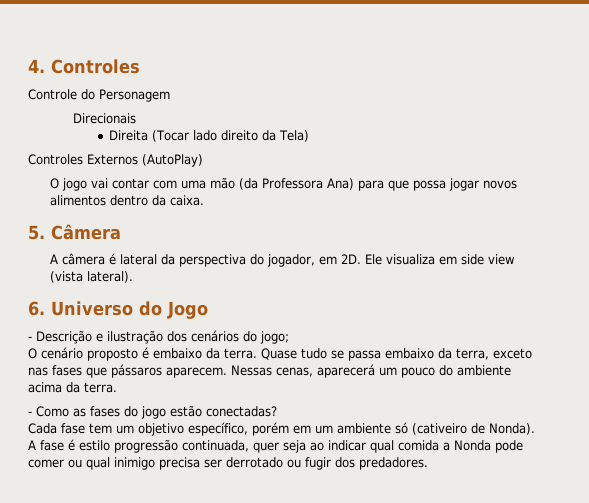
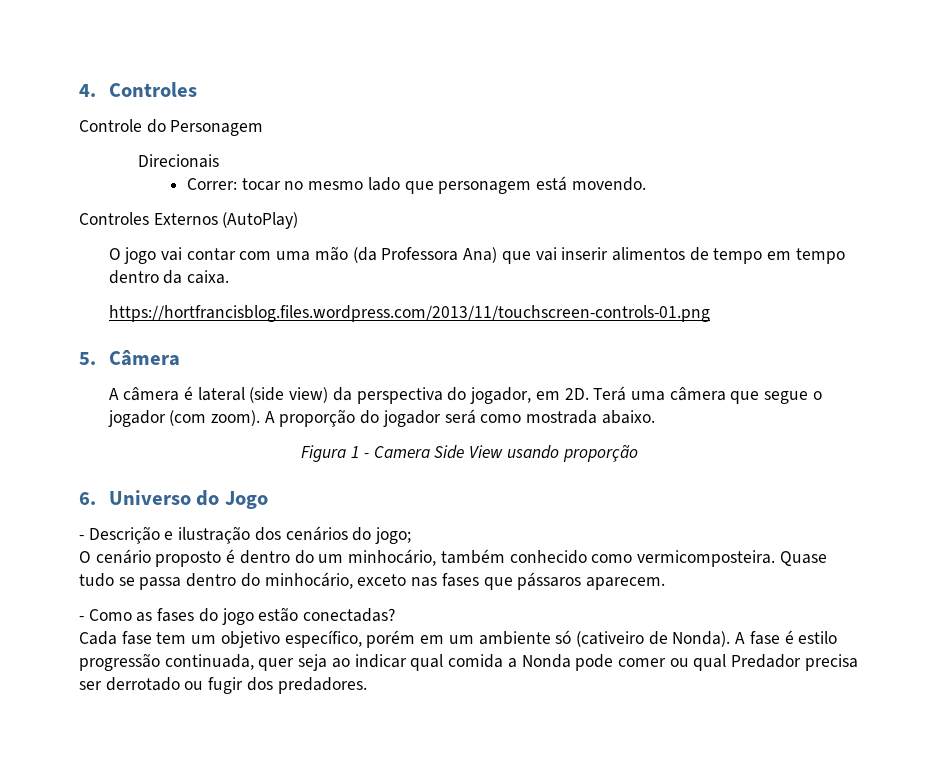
- Direita (Tocar lado direito da Tela)
+ Correr: tocar no mesmo lado que personagem está movendo.
- O jogo vai contar com uma mão (da Professora Ana) para que possa jogar novos alimentos dentro da caixa.
+ O jogo vai contar com uma mão (da Professora Ana) que vai inserir alimentos de tempo em tempo dentro da caixa.
+ https://hortfrancisblog.files.wordpress.com/2013/11/touchscreen-controls-01.png
- A câmera é lateral da perspectiva do jogador, em 2D.
+ A câmera é lateral (side view) da perspectiva do jogador, em 2D.
- Ele visualiza em side view (vista lateral).
+ Terá uma câmera que segue o jogador (com zoom). A proporção do jogador será como mostrada abaixo.
+ Figura 1 - Camera Side View usando proporção
- O cenário proposto é embaixo da terra.
+ O cenário proposto é dentro do um minhocário, também conhecido como vermicomposteira.
- Quase tudo se passa embaixo da terra, exceto nas fases que pássaros aparecem. Nessas cenas, aparecerá um pouco do ambiente acima da terra.
+ Quase tudo se passa dentro do minhocário, exceto nas fases que pássaros aparecem.
- A fase é estilo progressão continuada, quer seja ao indicar qual comida a Nonda pode comer ou qual inimigo precisa ser derrotado ou fugir dos predadores.
+ A fase é estilo progressão continuada, quer seja ao indicar qual comida a Nonda pode comer ou qual Predador precisa ser derrotado ou fugir dos predadores.

